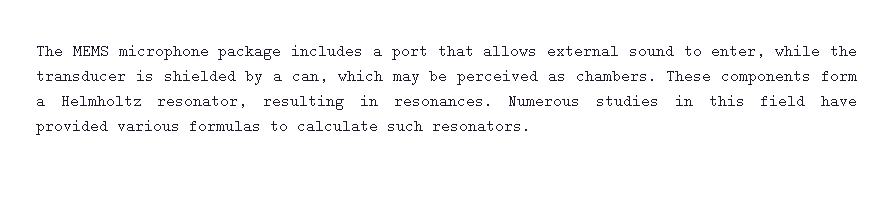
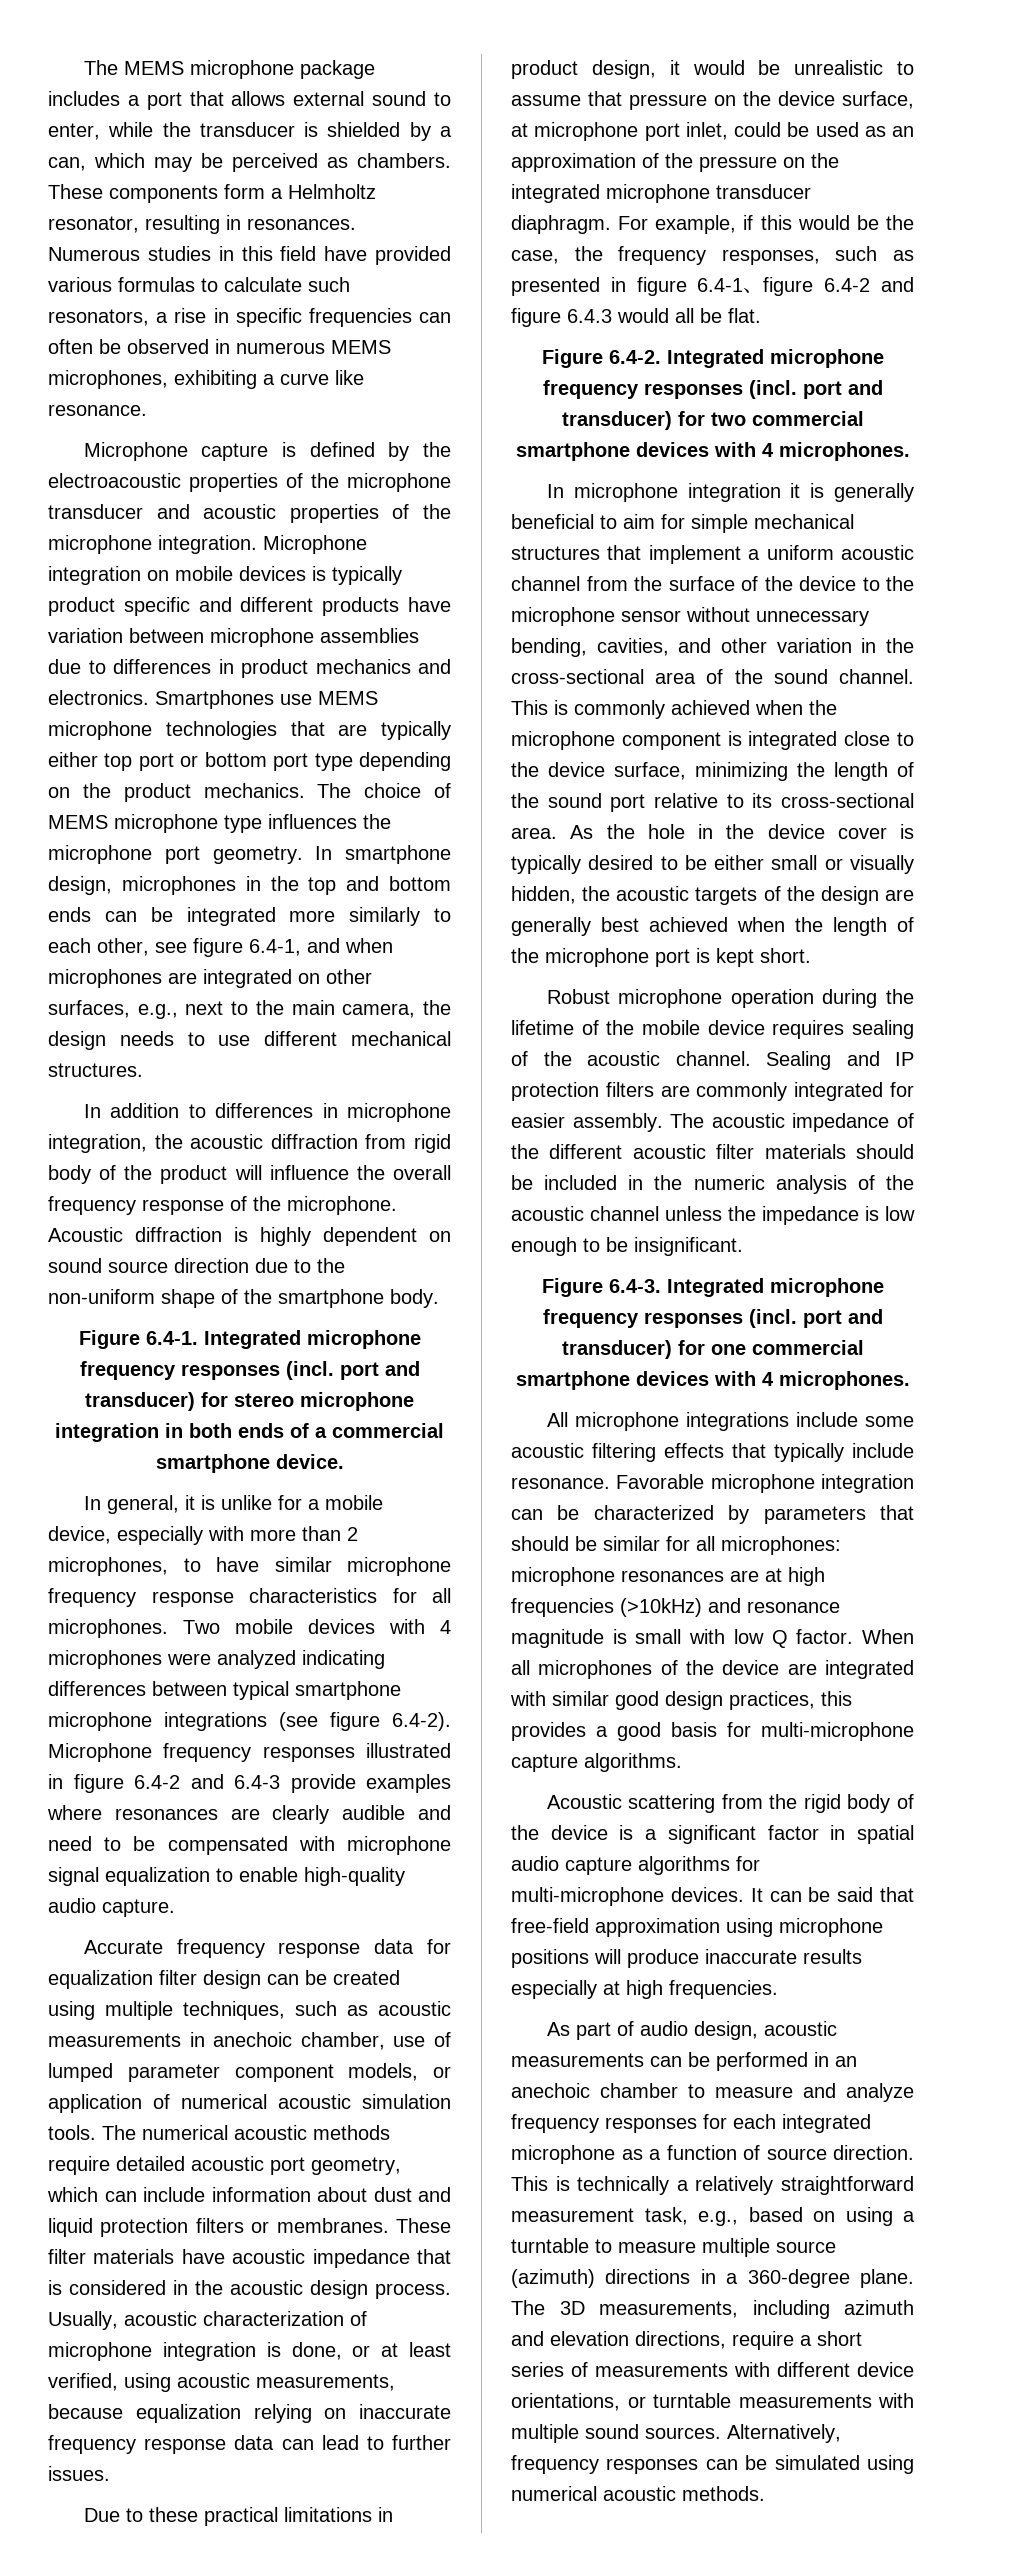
- Numerous studies in this field have provided various formulas to calculate such resonators.
+ Numerous studies in this field have provided various formulas to calculate such resonators, a rise in specific frequencies can often be observed in numerous MEMS microphones, exhibiting a curve like resonance.
+ Microphone capture is defined by the electroacoustic properties of the microphone transducer and acoustic properties of the microphone integration. Microphone integration on mobile devices is typically product specific and different products have variation between microphone assemblies due to differences in product mechanics and electronics. Smartphones use MEMS microphone technologies that are typically either top port or bottom port type depending on the product mechanics. The choice of MEMS microphone type influences the microphone port geometry. In smartphone design, microphones in the top and bottom ends can be integrated more similarly to each other, see figure 6.4-1, and when microphones are integrated on other surfaces, e.g., next to the main camera, the design needs to use different mechanical structures.
+ In addition to differences in microphone integration, the acoustic diffraction from rigid body of the product will influence the overall frequency response of the microphone. Acoustic diffraction is highly dependent on sound source direction due to the non-uniform shape of the smartphone body.
+ Figure 6.4-1. Integrated microphone frequency responses (incl. port and transducer) for stereo microphone integration in both ends of a commercial smartphone device.
+ In general, it is unlike for a mobile device, especially with more than 2 microphones, to have similar microphone frequency response characteristics for all microphones. Two mobile devices with 4 microphones were analyzed indicating differences between typical smartphone microphone integrations (see figure 6.4-2). Microphone frequency responses illustrated in figure 6.4-2 and 6.4-3 provide examples where resonances are clearly audible and need to be compensated with microphone signal equalization to enable high-quality audio capture.
+ Accurate frequency response data for equalization filter design can be created using multiple techniques, such as acoustic measurements in anechoic chamber, use of lumped parameter component models, or application of numerical acoustic simulation tools. The numerical acoustic methods require detailed acoustic port geometry, which can include information about dust and liquid protection filters or membranes. These filter materials have acoustic impedance that is considered in the acoustic design process. Usually, acoustic characterization of microphone integration is done, or at least verified, using acoustic measurements, because equalization relying on inaccurate frequency response data can lead to further issues.
+ Due to these practical limitations in product design, it would be unrealistic to assume that pressure on the device surface, at microphone port inlet, could be used as an approximation of the pressure on the integrated microphone transducer diaphragm. For example, if this would be the case, the frequency responses, such as presented in figure 6.4-1、figure 6.4-2 and figure 6.4.3 would all be flat.
+ Figure 6.4-2. Integrated microphone frequency responses (incl. port and transducer) for two commercial smartphone devices with 4 microphones.
+ In microphone integration it is generally beneficial to aim for simple mechanical structures that implement a uniform acoustic channel from the surface of the device to the microphone sensor without unnecessary bending, cavities, and other variation in the cross-sectional area of the sound channel. This is commonly achieved when the microphone component is integrated close to the device surface, minimizing the length of the sound port relative to its cross-sectional area. As the hole in the device cover is typically desired to be either small or visually hidden, the acoustic targets of the design are generally best achieved when the length of the microphone port is kept short.
+ Robust microphone operation during the lifetime of the mobile device requires sealing of the acoustic channel. Sealing and IP protection filters are commonly integrated for easier assembly. The acoustic impedance of the different acoustic filter materials should be included in the numeric analysis of the acoustic channel unless the impedance is low enough to be insignificant.
+ Figure 6.4-3. Integrated microphone frequency responses (incl. port and transducer) for one commercial smartphone devices with 4 microphones.
+ All microphone integrations include some acoustic filtering effects that typically include resonance. Favorable microphone integration can be characterized by parameters that should be similar for all microphones: microphone resonances are at high frequencies (>10kHz) and resonance magnitude is small with low Q factor. When all microphones of the device are integrated with similar good design practices, this provides a good basis for multi-microphone capture algorithms.
+ Acoustic scattering from the rigid body of the device is a significant factor in spatial audio capture algorithms for multi-microphone devices. It can be said that free-field approximation using microphone positions will produce inaccurate results especially at high frequencies.
+ As part of audio design, acoustic measurements can be performed in an anechoic chamber to measure and analyze frequency responses for each integrated microphone as a function of source direction. This is technically a relatively straightforward measurement task, e.g., based on using a turntable to measure multiple source (azimuth) directions in a 360-degree plane. The 3D measurements, including azimuth and elevation directions, require a short series of measurements with different device orientations, or turntable measurements with multiple sound sources. Alternatively, frequency responses can be simulated using numerical acoustic methods.

